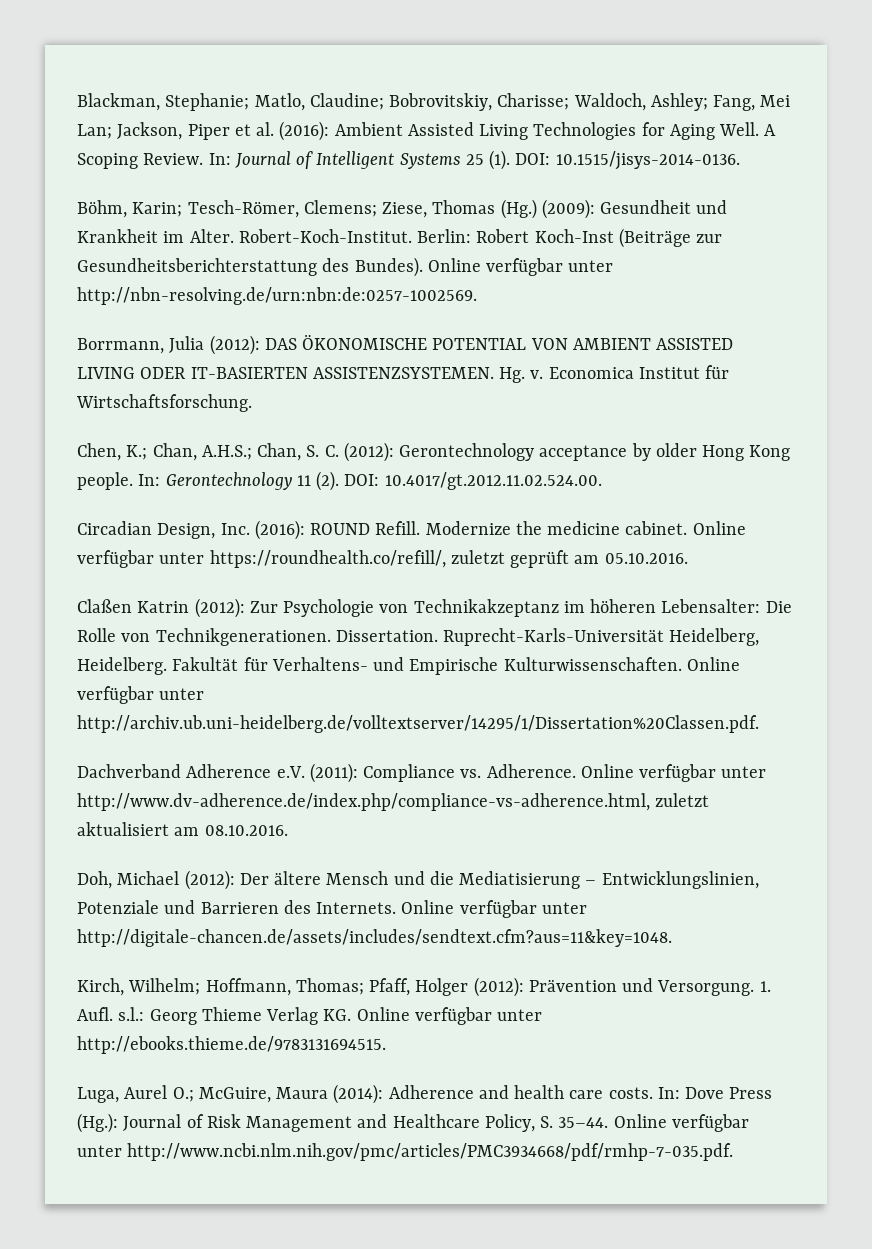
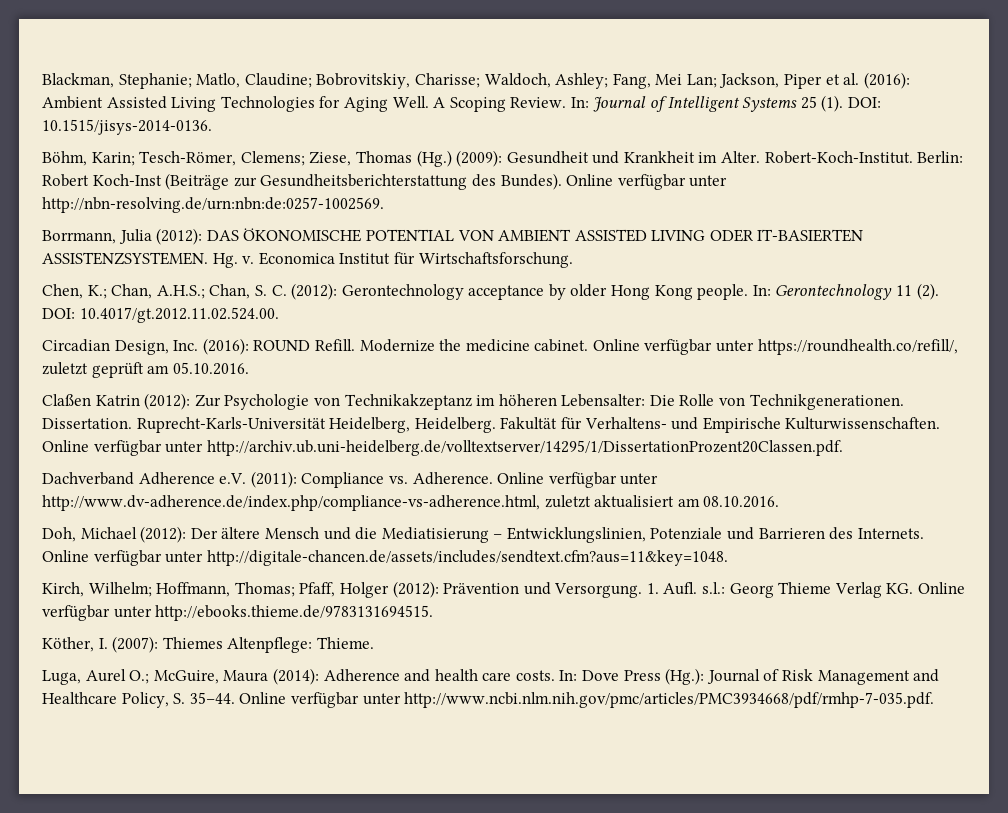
- Online verfügbar unter http://archiv.ub.uni-heidelberg.de/volltextserver/14295/1/Dissertation%20Classen.pdf.
+ Online verfügbar unter http://archiv.ub.uni-heidelberg.de/volltextserver/14295/1/DissertationProzent20Classen.pdf.
+ Köther, I. (2007): Thiemes Altenpflege: Thieme.

